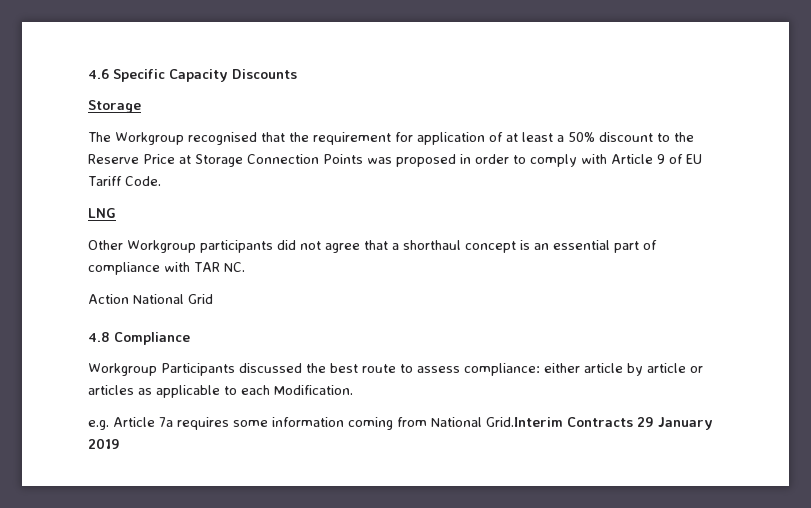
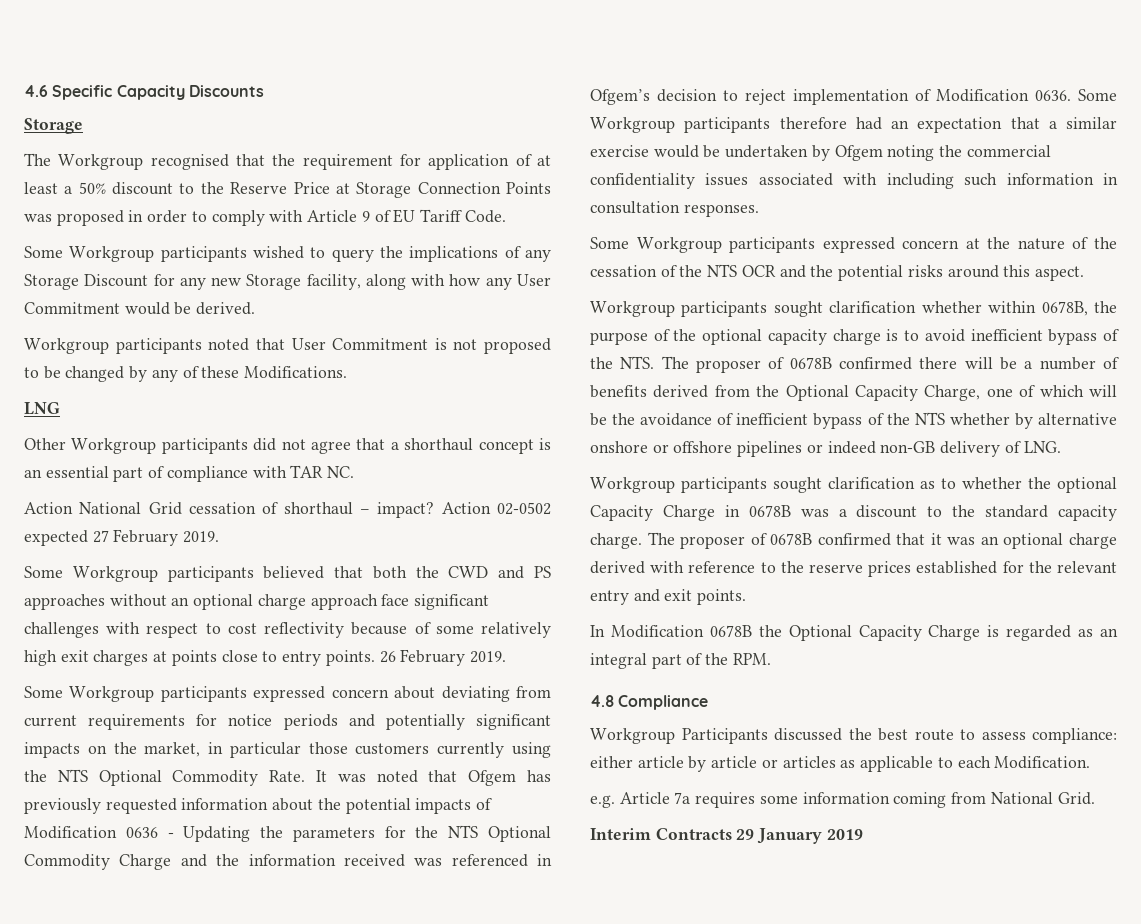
+ Some Workgroup participants wished to query the implications of any Storage Discount for any new Storage facility, along with how any User Commitment would be derived.
+ Workgroup participants noted that User Commitment is not proposed to be changed by any of these Modifications.
- Action National Grid
+ Action National Grid cessation of shorthaul – impact? Action 02-0502 expected 27 February 2019.
+ Some Workgroup participants believed that both the CWD and PS approaches without an optional charge approach face significant challenges with respect to cost reflectivity because of some relatively high exit charges at points close to entry points. 26 February 2019.
+ Some Workgroup participants expressed concern about deviating from current requirements for notice periods and potentially significant impacts on the market, in particular those customers currently using the NTS Optional Commodity Rate. It was noted that Ofgem has previously requested information about the potential impacts of Modification 0636 - Updating the parameters for the NTS Optional Commodity Charge and the information received was referenced in Ofgem’s decision to reject implementation of Modification 0636. Some Workgroup participants therefore had an expectation that a similar exercise would be undertaken by Ofgem noting the commercial confidentiality issues associated with including such information in consultation responses.
+ Some Workgroup participants expressed concern at the nature of the cessation of the NTS OCR and the potential risks around this aspect.
+ Workgroup participants sought clarification whether within 0678B, the purpose of the optional capacity charge is to avoid inefficient bypass of the NTS. The proposer of 0678B confirmed there will be a number of benefits derived from the Optional Capacity Charge, one of which will be the avoidance of inefficient bypass of the NTS whether by alternative onshore or offshore pipelines or indeed non-GB delivery of LNG.
+ Workgroup participants sought clarification as to whether the optional Capacity Charge in 0678B was a discount to the standard capacity charge. The proposer of 0678B confirmed that it was an optional charge derived with reference to the reserve prices established for the relevant entry and exit points.
+ In Modification 0678B the Optional Capacity Charge is regarded as an integral part of the RPM.
- e.g. Article 7a requires some information coming from National Grid.Interim Contracts 29 January 2019
+ e.g. Article 7a requires some information coming from National Grid.
+ Interim Contracts 29 January 2019

